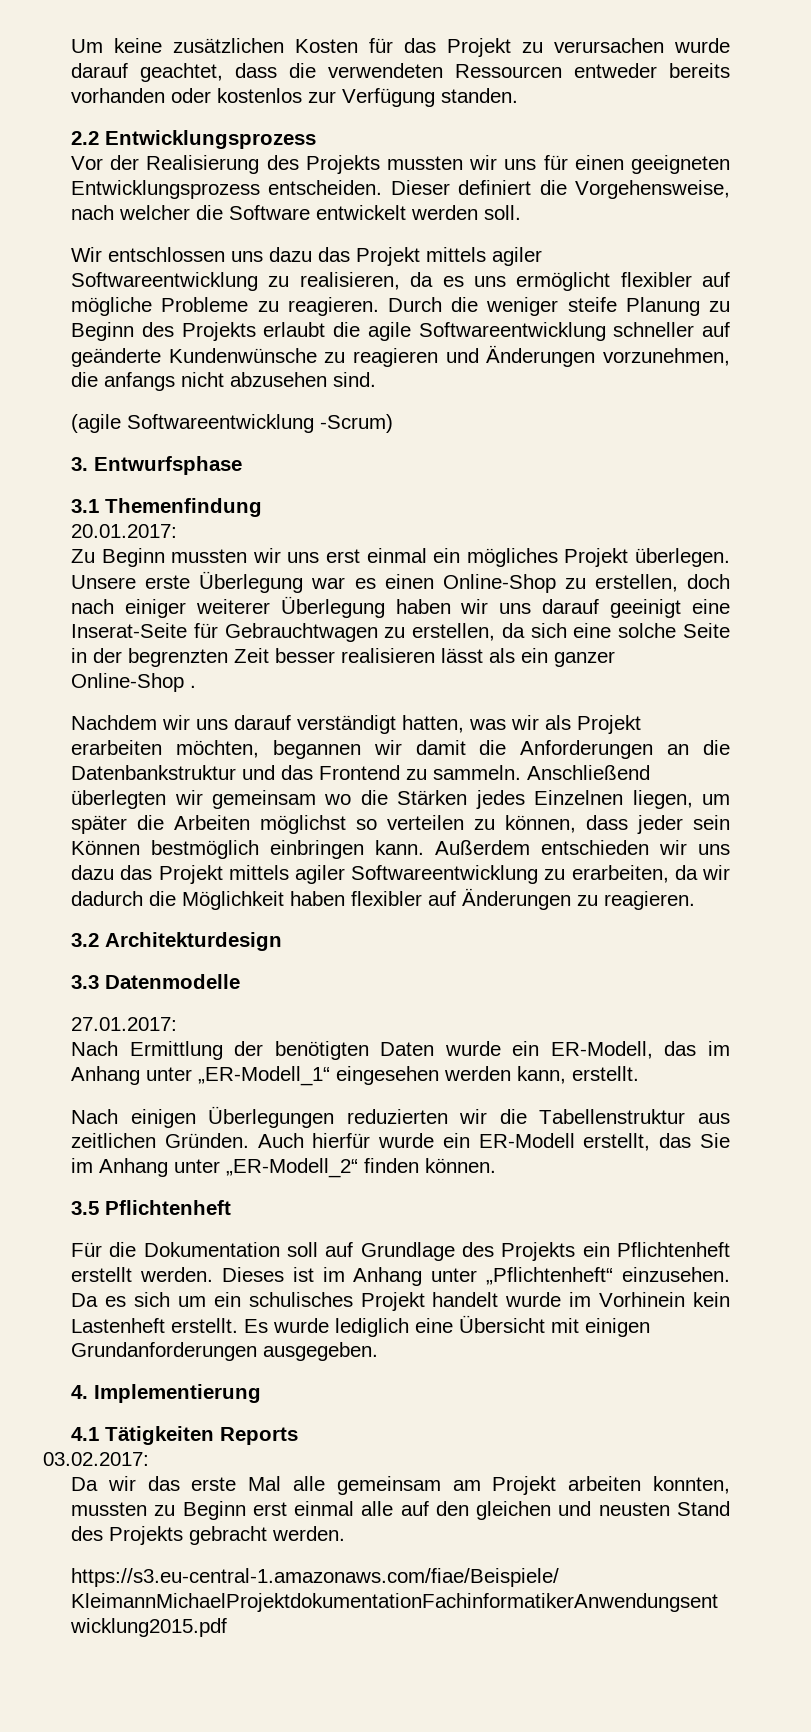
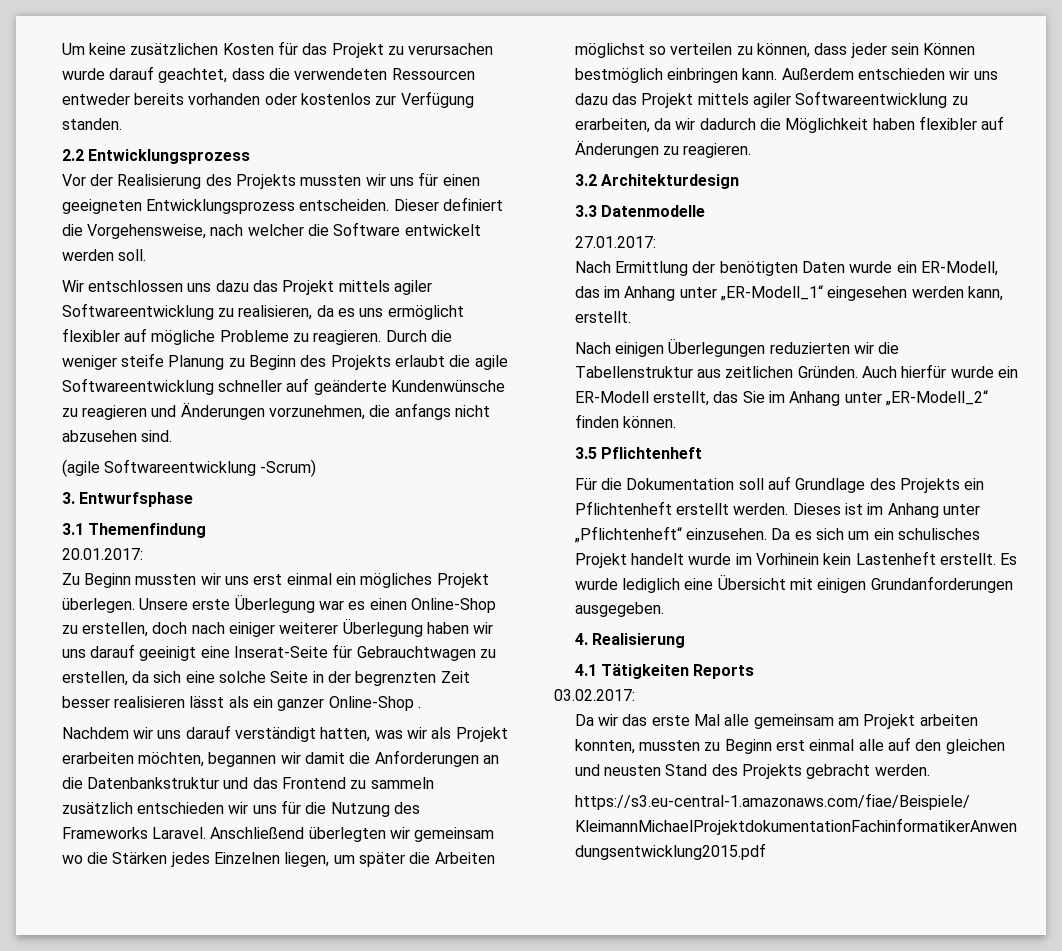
- Nachdem wir uns darauf verständigt hatten, was wir als Projekt erarbeiten möchten, begannen wir damit die Anforderungen an die Datenbankstruktur und das Frontend zu sammeln.
+ Nachdem wir uns darauf verständigt hatten, was wir als Projekt erarbeiten möchten, begannen wir damit die Anforderungen an die Datenbankstruktur und das Frontend zu sammeln zusätzlich entschieden wir uns für die Nutzung des Frameworks Laravel.
- 4. Implementierung
+ 4. Realisierung

